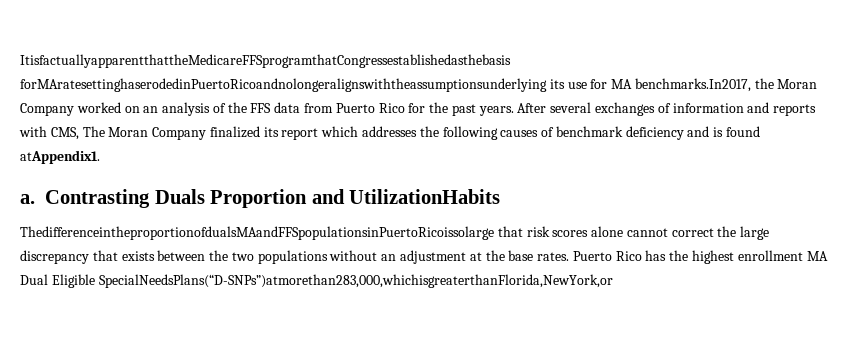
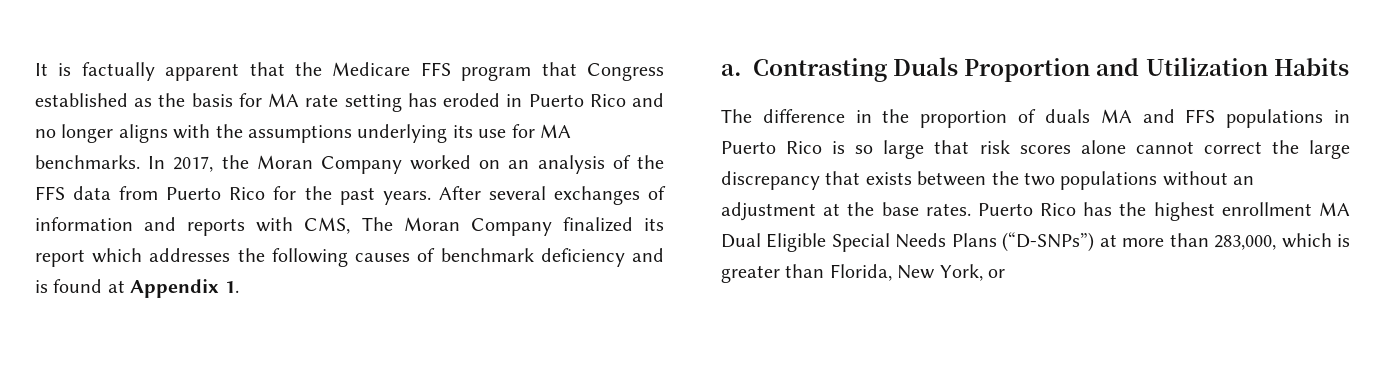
- ItisfactuallyapparentthattheMedicareFFSprogramthatCongressestablishedasthebasis forMAratesettinghaserodedinPuertoRicoandnolongeralignswiththeassumptionsunderlying its use for MA benchmarks.In2017, the Moran Company worked on an analysis of the FFS data from Puerto Rico for the past years.
+ It is factually apparent that the Medicare FFS program that Congress established as the basis for MA rate setting has eroded in Puerto Rico and no longer aligns with the assumptions underlying its use for MA benchmarks. In 2017, the Moran Company worked on an analysis of the FFS data from Puerto Rico for the past years.
- After several exchanges of information and reports with CMS, The Moran Company finalized its report which addresses the following causes of benchmark deficiency and is found atAppendix1.
+ After several exchanges of information and reports with CMS, The Moran Company finalized its report which addresses the following causes of benchmark deficiency and is found at Appendix 1.
- Contrasting Duals Proportion and UtilizationHabits
- ThedifferenceintheproportionofdualsMAandFFSpopulationsinPuertoRicoissolarge that risk scores alone cannot correct the large discrepancy that exists between the two populations without an adjustment at the base rates.
+ Contrasting Duals Proportion and Utilization Habits
+ The difference in the proportion of duals MA and FFS populations in Puerto Rico is so large that risk scores alone cannot correct the large discrepancy that exists between the two populations without an adjustment at the base rates.
- Puerto Rico has the highest enrollment MA Dual Eligible SpecialNeedsPlans(“D-SNPs”)atmorethan283,000,whichisgreaterthanFlorida,NewYork,or
+ Puerto Rico has the highest enrollment MA Dual Eligible Special Needs Plans (“D-SNPs”) at more than 283,000, which is greater than Florida, New York, or

